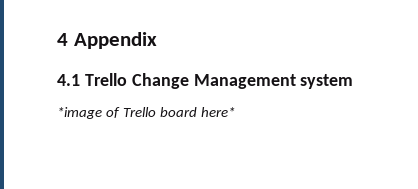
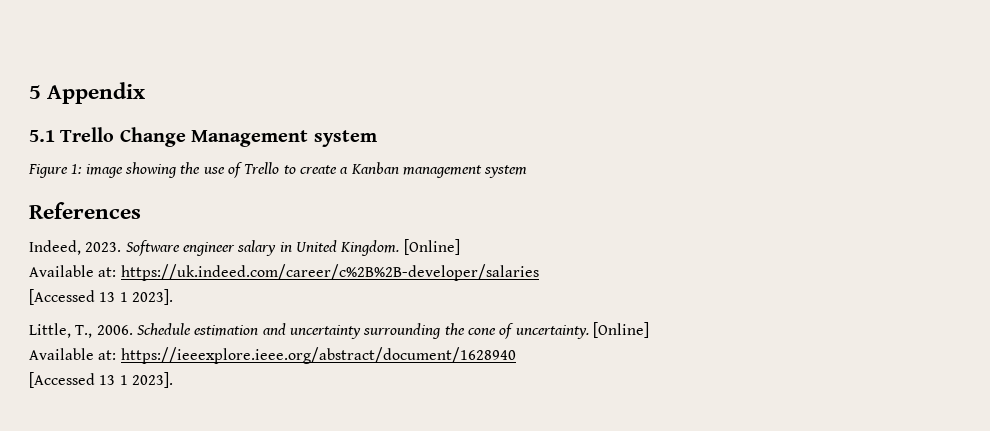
- 4 Appendix
+ 5 Appendix
- 4.1 Trello Change Management system
+ 5.1 Trello Change Management system
- *image of Trello board here*
+ Figure 1: image showing the use of Trello to create a Kanban management system
+ References
+ Indeed, 2023. Software engineer salary in United Kingdom. [Online]
+ Available at: https://uk.indeed.com/career/c%2B%2B-developer/salaries
+ [Accessed 13 1 2023].
+ Little, T., 2006. Schedule estimation and uncertainty surrounding the cone of uncertainty. [Online]
+ Available at: https://ieeexplore.ieee.org/abstract/document/1628940
+ [Accessed 13 1 2023].

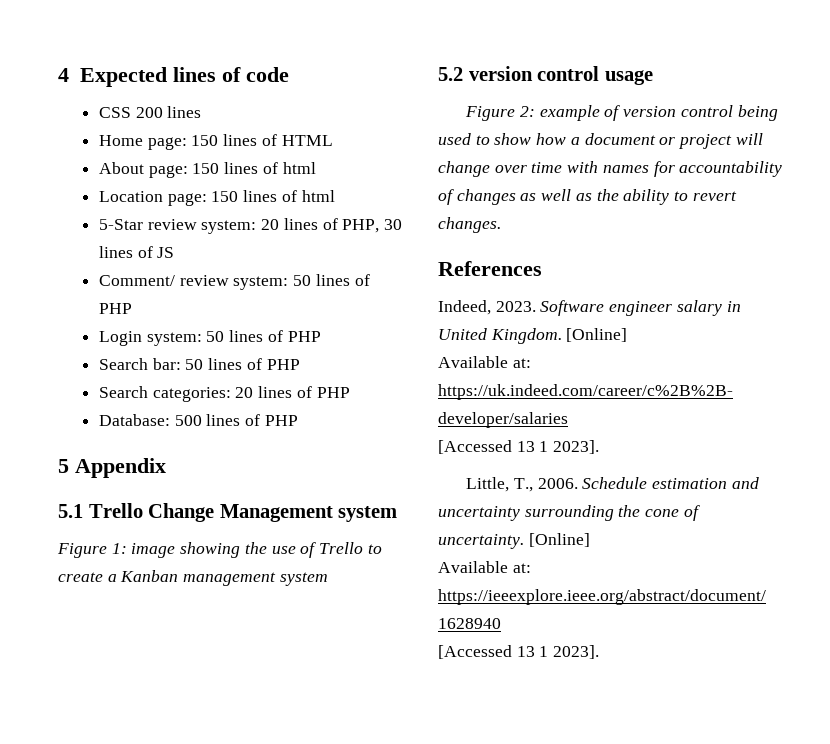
+ 4 Expected lines of code
+ CSS 200 lines
+ Home page: 150 lines of HTML
+ About page: 150 lines of html
+ Location page: 150 lines of html
+ 5-Star review system: 20 lines of PHP, 30 lines of JS
+ Comment/ review system: 50 lines of PHP
+ Login system: 50 lines of PHP
+ Search bar: 50 lines of PHP
+ Search categories: 20 lines of PHP
+ Database: 500 lines of PHP
+ 5.2 version control usage
+ Figure 2: example of version control being used to show how a document or project will change over time with names for accountability of changes as well as the ability to revert changes.

